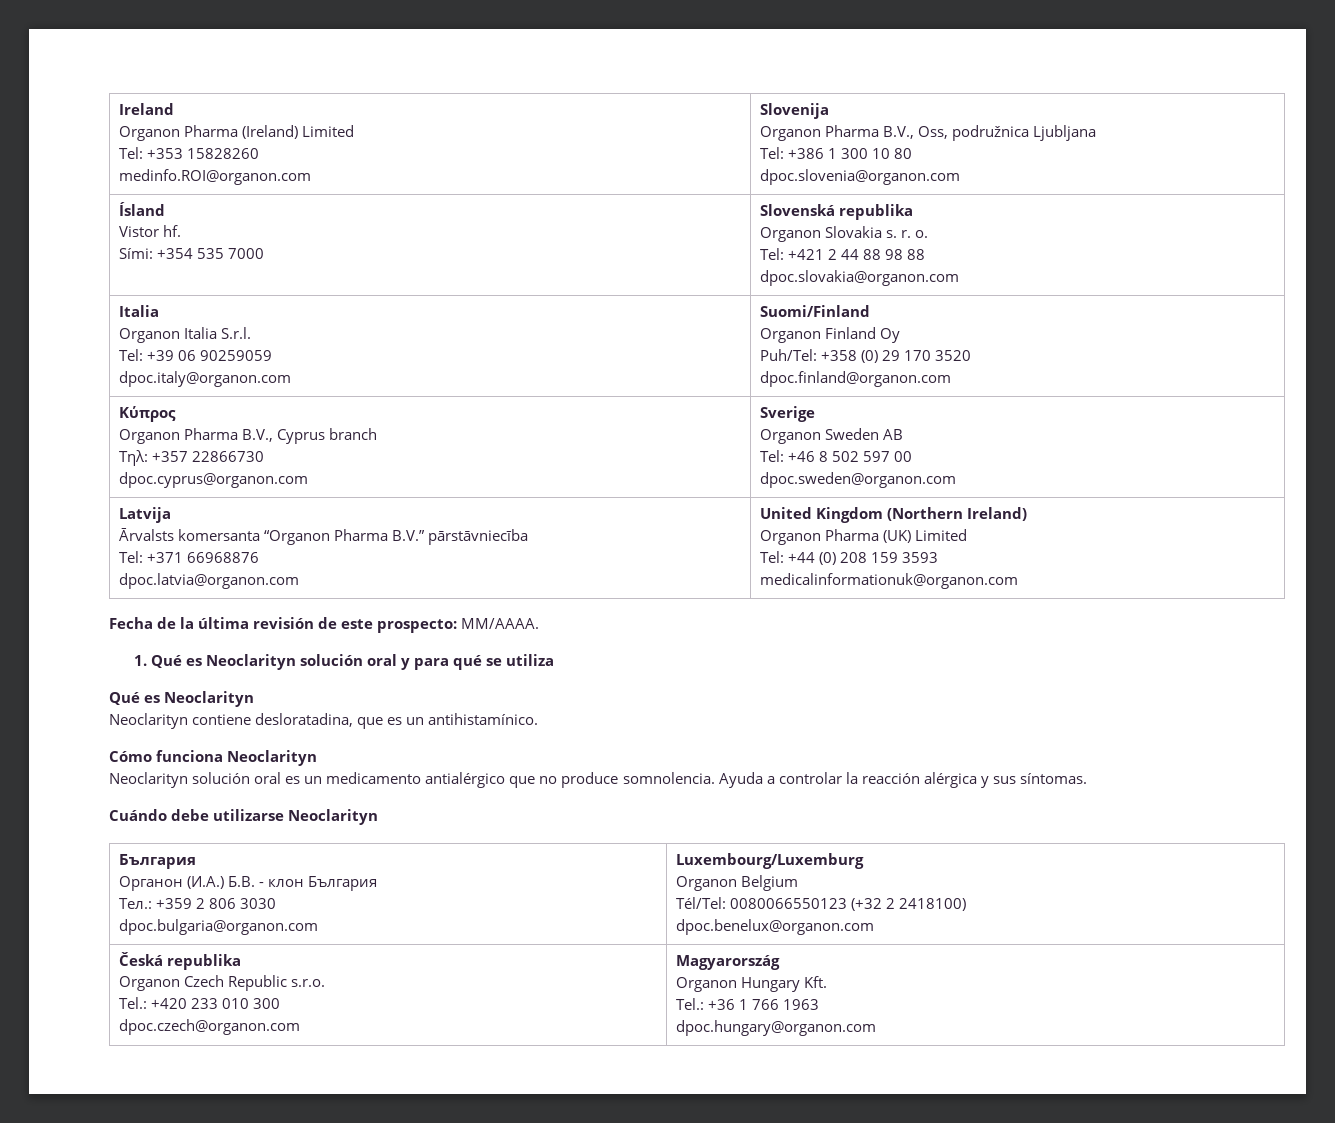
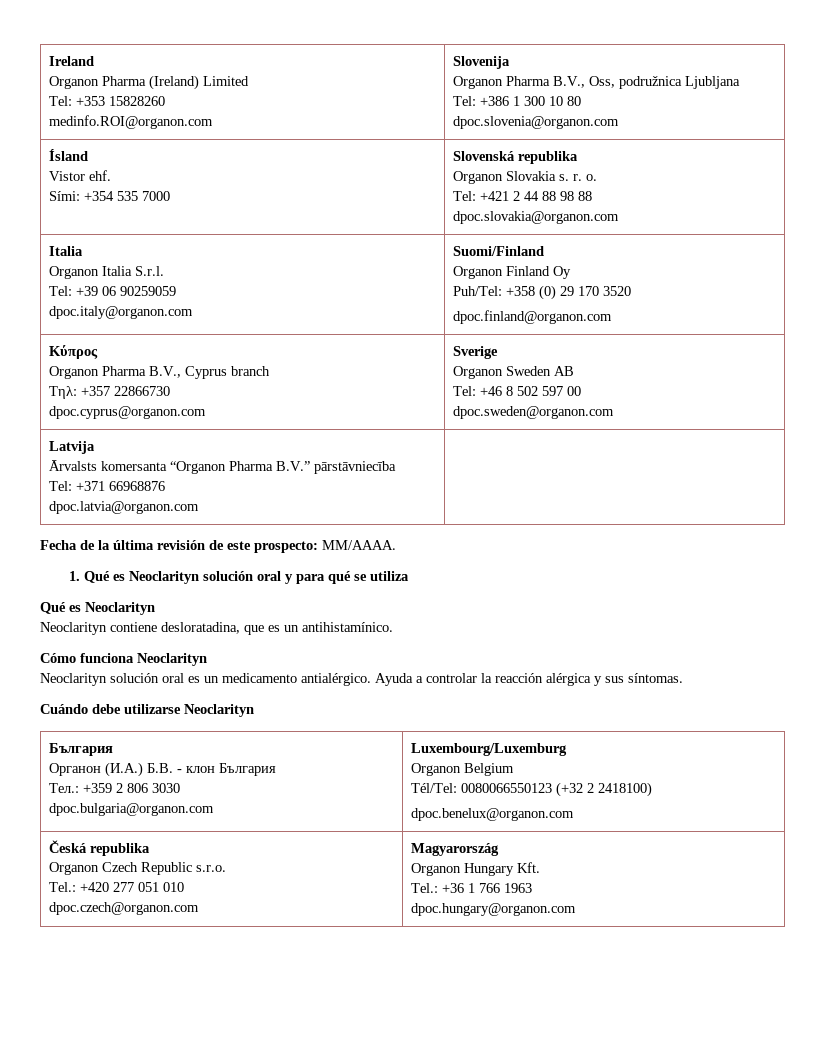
  Ísland
- Vistor hf.
+ Vistor ehf.
  Latvija
  Ārvalsts komersanta “Organon Pharma B.V.” pārstāvniecība
  Tel: +371 66968876
- dpoc.latvia@organon.com | United Kingdom (Northern Ireland)
- Organon Pharma (UK) Limited
- Tel: +44 (0) 208 159 3593
- medicalinformationuk@organon.com
+ dpoc.latvia@organon.com |
- Neoclarityn solución oral es un medicamento antialérgico que no produce somnolencia.
+ Neoclarityn solución oral es un medicamento antialérgico.
  Česká republika
  Organon Czech Republic s.r.o.
- Tel.: +420 233 010 300
+ Tel.: +420 277 051 010

